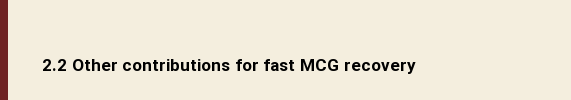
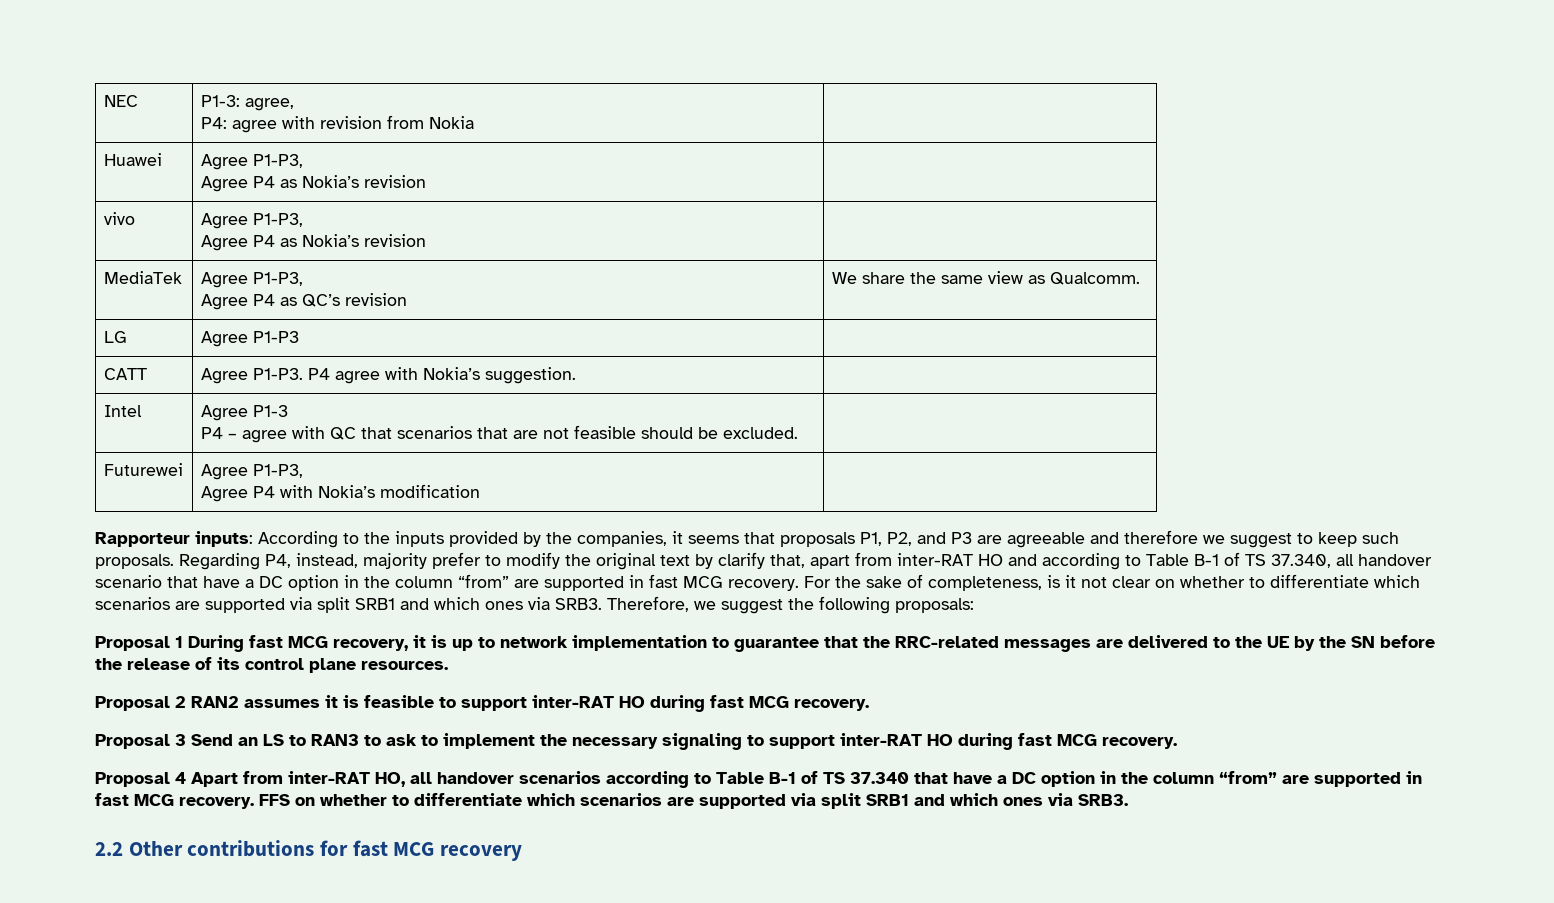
+ NEC | P1-3: agree,
+ P4: agree with revision from Nokia |
+ Huawei | Agree P1-P3,
+ Agree P4 as Nokia’s revision |
+ vivo | Agree P1-P3,
+ Agree P4 as Nokia’s revision |
+ MediaTek | Agree P1-P3,
+ Agree P4 as QC’s revision | We share the same view as Qualcomm.
+ LG | Agree P1-P3 |
+ CATT | Agree P1-P3. P4 agree with Nokia’s suggestion. |
+ Intel | Agree P1-3
+ P4 – agree with QC that scenarios that are not feasible should be excluded. |
+ Futurewei | Agree P1-P3,
+ Agree P4 with Nokia’s modification |
+ Rapporteur inputs: According to the inputs provided by the companies, it seems that proposals P1, P2, and P3 are agreeable and therefore we suggest to keep such proposals. Regarding P4, instead, majority prefer to modify the original text by clarify that, apart from inter-RAT HO and according to Table B-1 of TS 37.340, all handover scenario that have a DC option in the column “from” are supported in fast MCG recovery. For the sake of completeness, is it not clear on whether to differentiate which scenarios are supported via split SRB1 and which ones via SRB3. Therefore, we suggest the following proposals:
+ Proposal 1 During fast MCG recovery, it is up to network implementation to guarantee that the RRC-related messages are delivered to the UE by the SN before the release of its control plane resources.
+ Proposal 2 RAN2 assumes it is feasible to support inter-RAT HO during fast MCG recovery.
+ Proposal 3 Send an LS to RAN3 to ask to implement the necessary signaling to support inter-RAT HO during fast MCG recovery.
+ Proposal 4 Apart from inter-RAT HO, all handover scenarios according to Table B-1 of TS 37.340 that have a DC option in the column “from” are supported in fast MCG recovery. FFS on whether to differentiate which scenarios are supported via split SRB1 and which ones via SRB3.

